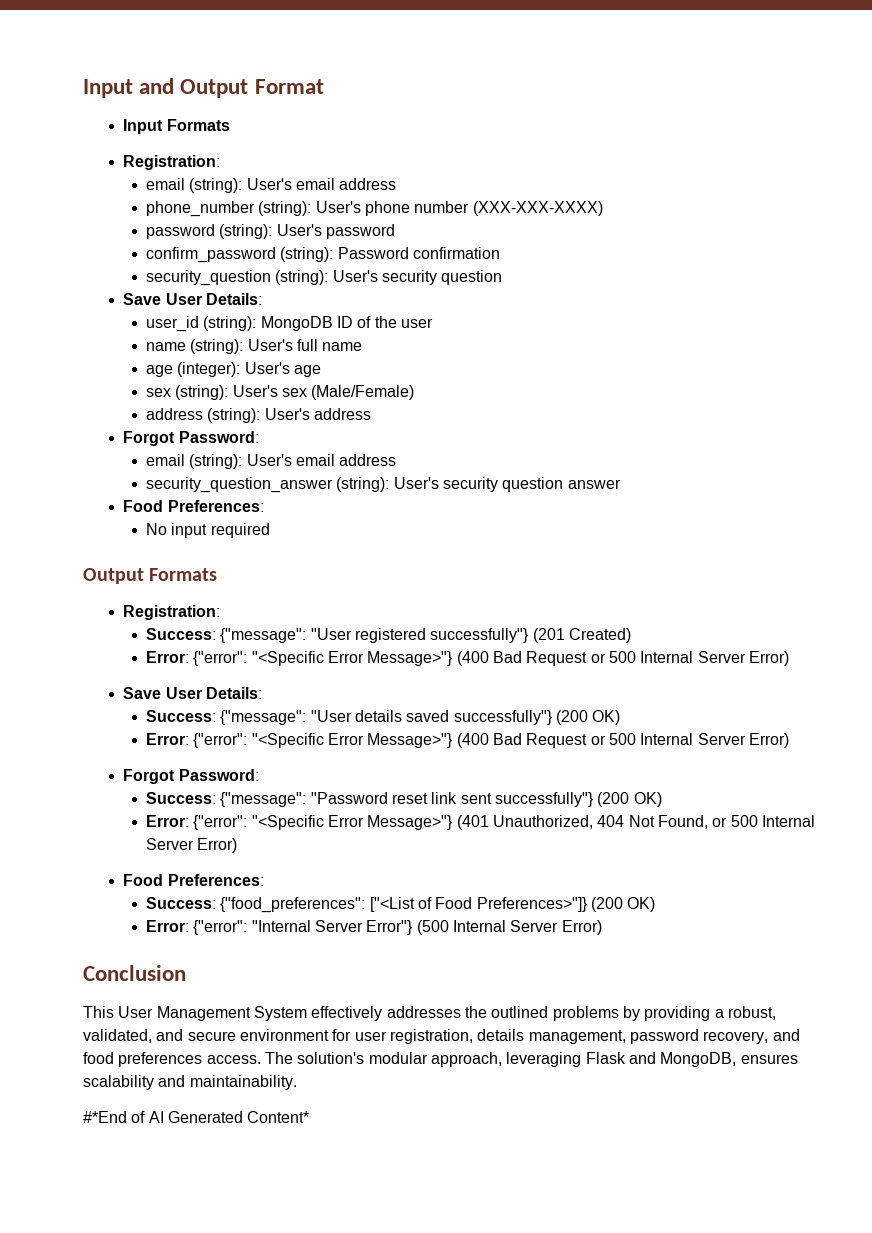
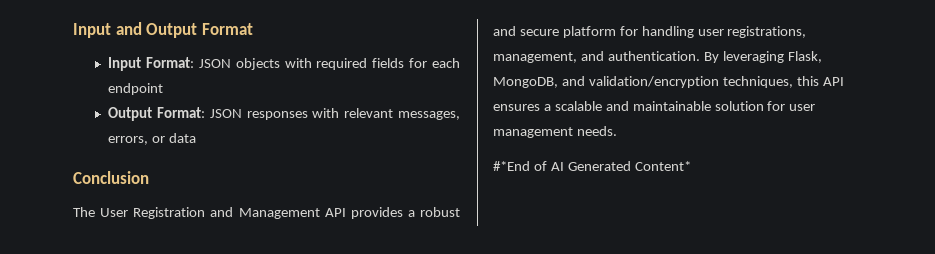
- Input Formats
- Registration:
- email (string): User's email address
- phone_number (string): User's phone number (XXX-XXX-XXXX)
- password (string): User's password
- confirm_password (string): Password confirmation
- security_question (string): User's security question
- Save User Details:
- user_id (string): MongoDB ID of the user
- name (string): User's full name
- age (integer): User's age
- sex (string): User's sex (Male/Female)
- address (string): User's address
- Forgot Password:
- email (string): User's email address
- security_question_answer (string): User's security question answer
- Food Preferences:
- No input required
- Output Formats
- Registration:
- Success: {"message": "User registered successfully"} (201 Created)
- Error: {"error": "<Specific Error Message>"} (400 Bad Request or 500 Internal Server Error)
- Save User Details:
- Success: {"message": "User details saved successfully"} (200 OK)
- Error: {"error": "<Specific Error Message>"} (400 Bad Request or 500 Internal Server Error)
- Forgot Password:
- Success: {"message": "Password reset link sent successfully"} (200 OK)
- Error: {"error": "<Specific Error Message>"} (401 Unauthorized, 404 Not Found, or 500 Internal Server Error)
- Food Preferences:
- Success: {"food_preferences": ["<List of Food Preferences>"]} (200 OK)
- Error: {"error": "Internal Server Error"} (500 Internal Server Error)
+ Input Format: JSON objects with required fields for each endpoint
+ Output Format: JSON responses with relevant messages, errors, or data
  Conclusion
- This User Management System effectively addresses the outlined problems by providing a robust, validated, and secure environment for user registration, details management, password recovery, and food preferences access. The solution's modular approach, leveraging Flask and MongoDB, ensures scalability and maintainability.
+ The User Registration and Management API provides a robust and secure platform for handling user registrations, management, and authentication. By leveraging Flask, MongoDB, and validation/encryption techniques, this API ensures a scalable and maintainable solution for user management needs.

